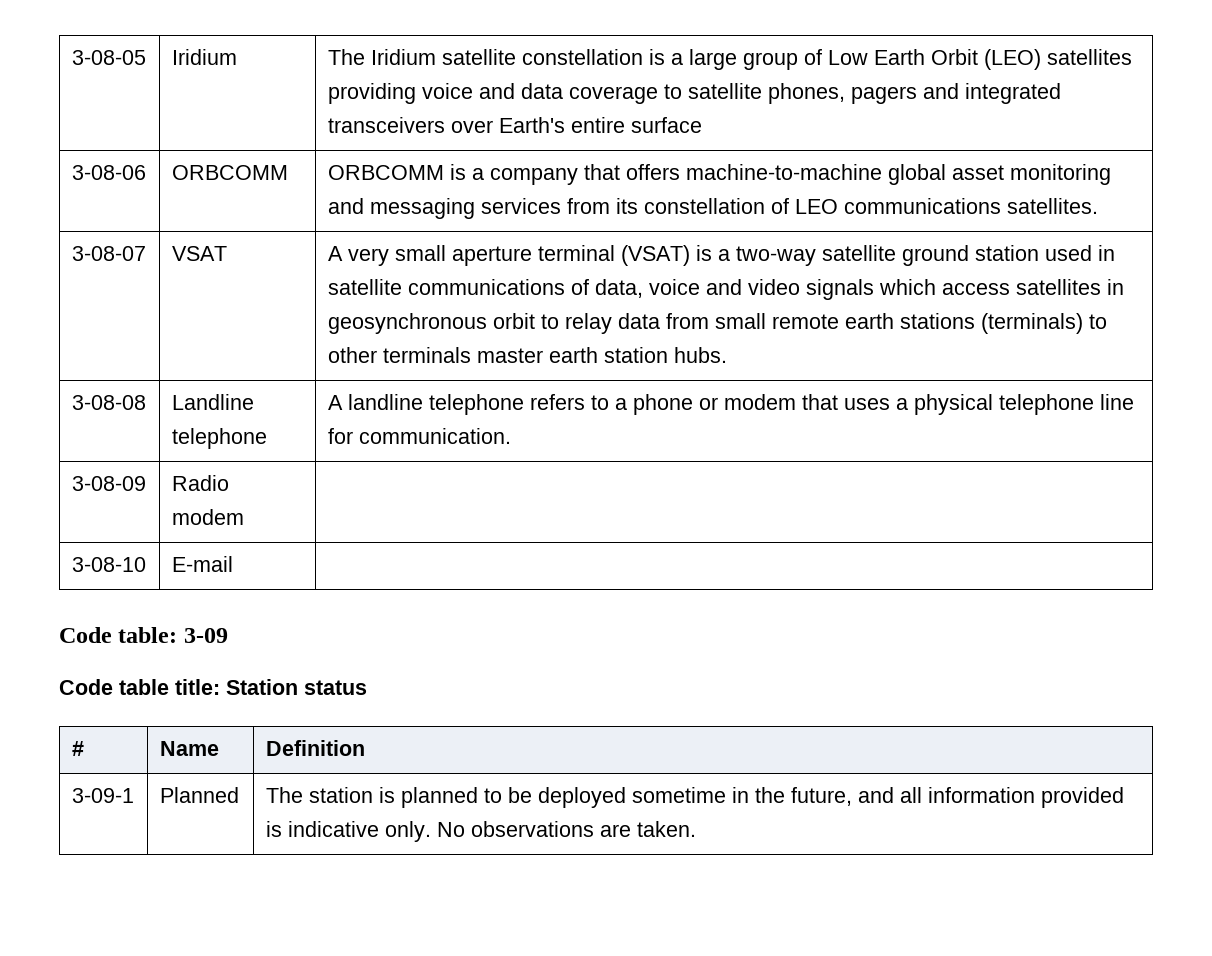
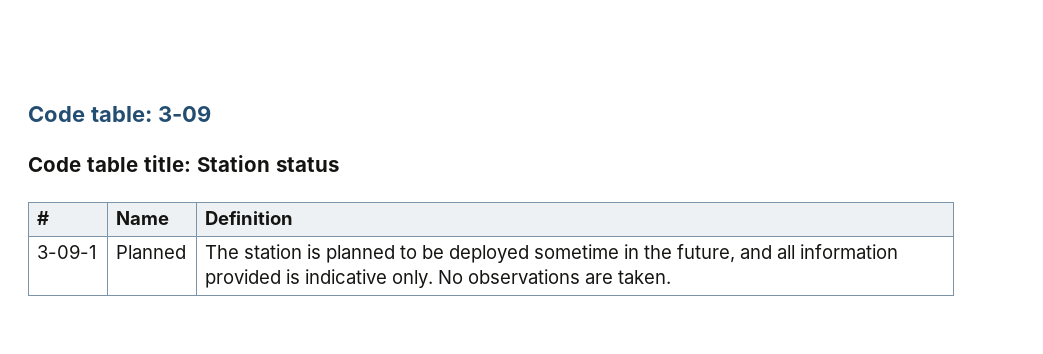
- 3-08-05 | Iridium | The Iridium satellite constellation is a large group of Low Earth Orbit (LEO) satellites providing voice and data coverage to satellite phones, pagers and integrated transceivers over Earth's entire surface
- 3-08-06 | ORBCOMM | ORBCOMM is a company that offers machine-to-machine global asset monitoring and messaging services from its constellation of LEO communications satellites.
- 3-08-07 | VSAT | A very small aperture terminal (VSAT) is a two-way satellite ground station used in satellite communications of data, voice and video signals which access satellites in geosynchronous orbit to relay data from small remote earth stations (terminals) to other terminals master earth station hubs.
- 3-08-08 | Landline telephone | A landline telephone refers to a phone or modem that uses a physical telephone line for communication.
- 3-08-09 | Radio modem |
- 3-08-10 | E-mail |

